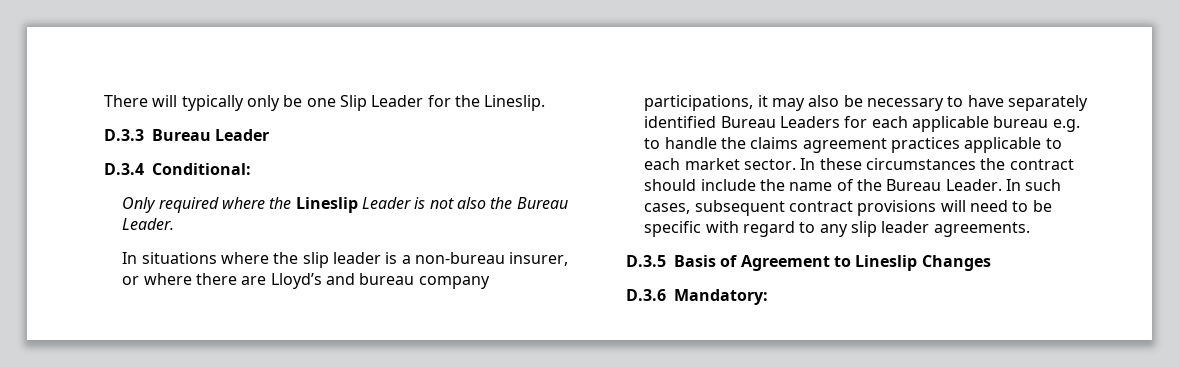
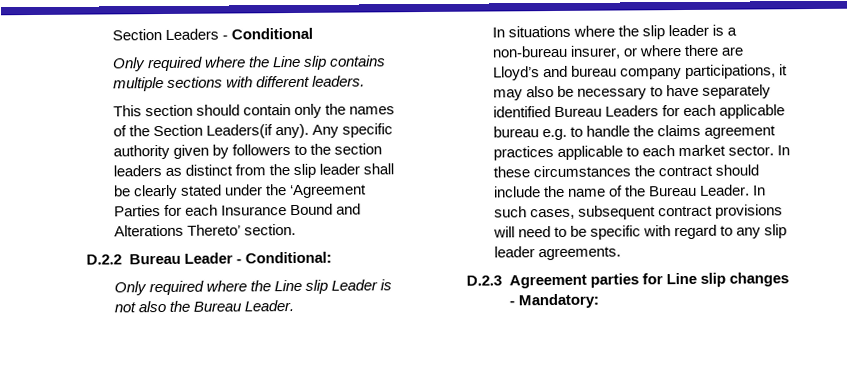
- There will typically only be one Slip Leader for the Lineslip.
- D.3.3 Bureau Leader
- D.3.4 Conditional:
+ Section Leaders - Conditional
+ Only required where the Line slip contains multiple sections with different leaders.
+ This section should contain only the names of the Section Leaders(if any). Any specific authority given by followers to the section leaders as distinct from the slip leader shall be clearly stated under the ‘Agreement Parties for each Insurance Bound and Alterations Thereto’ section.
+ D.2.2 Bureau Leader - Conditional:
- Only required where the Lineslip Leader is not also the Bureau Leader.
+ Only required where the Line slip Leader is not also the Bureau Leader.
- D.3.5 Basis of Agreement to Lineslip Changes
- D.3.6 Mandatory:
+ D.2.3 Agreement parties for Line slip changes - Mandatory:

